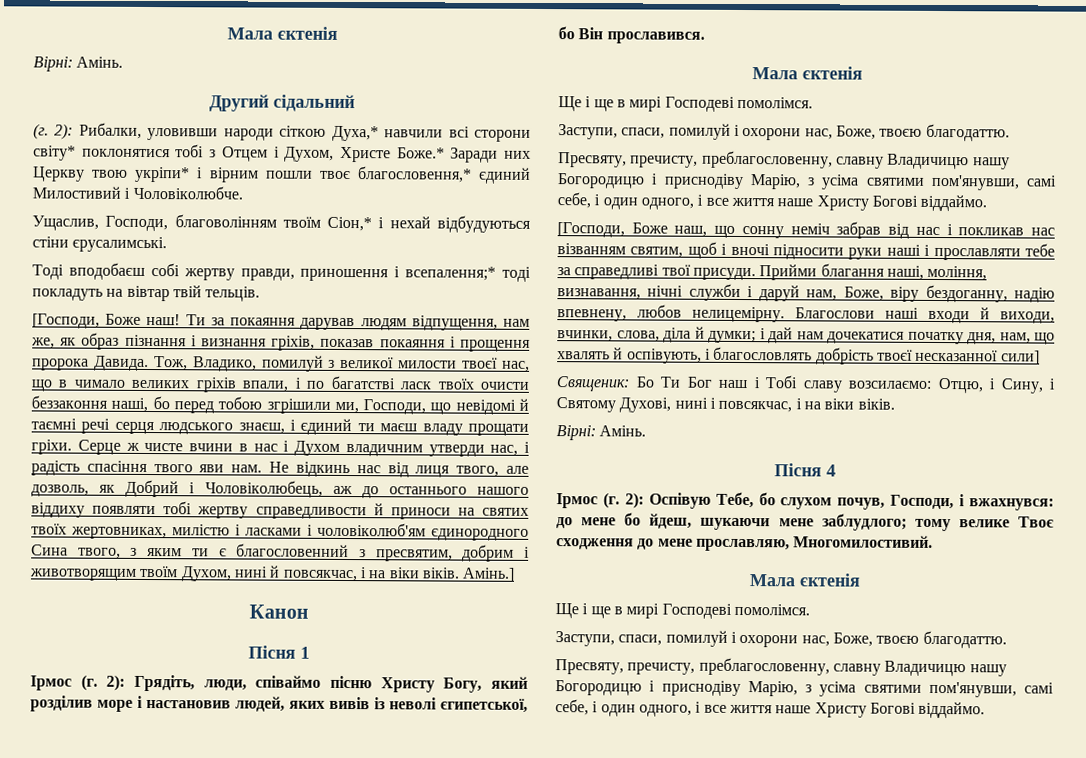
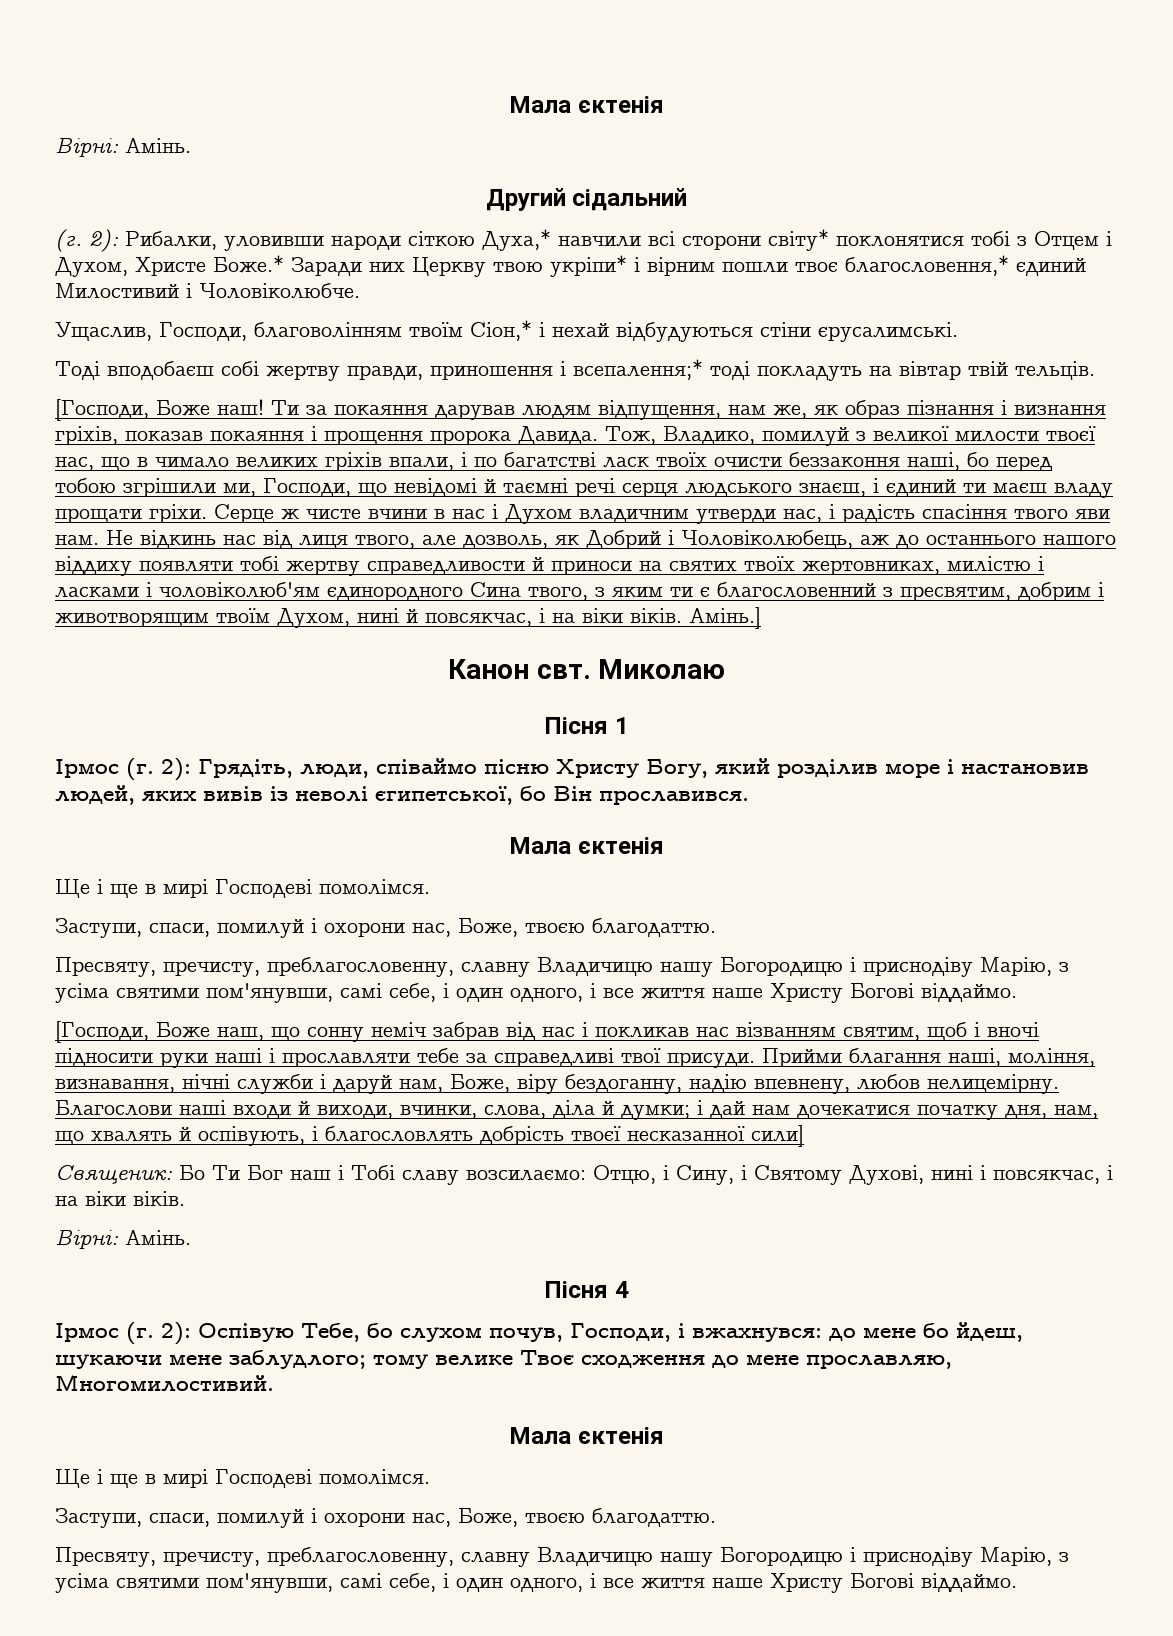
- Канон
+ Канон свт. Миколаю

